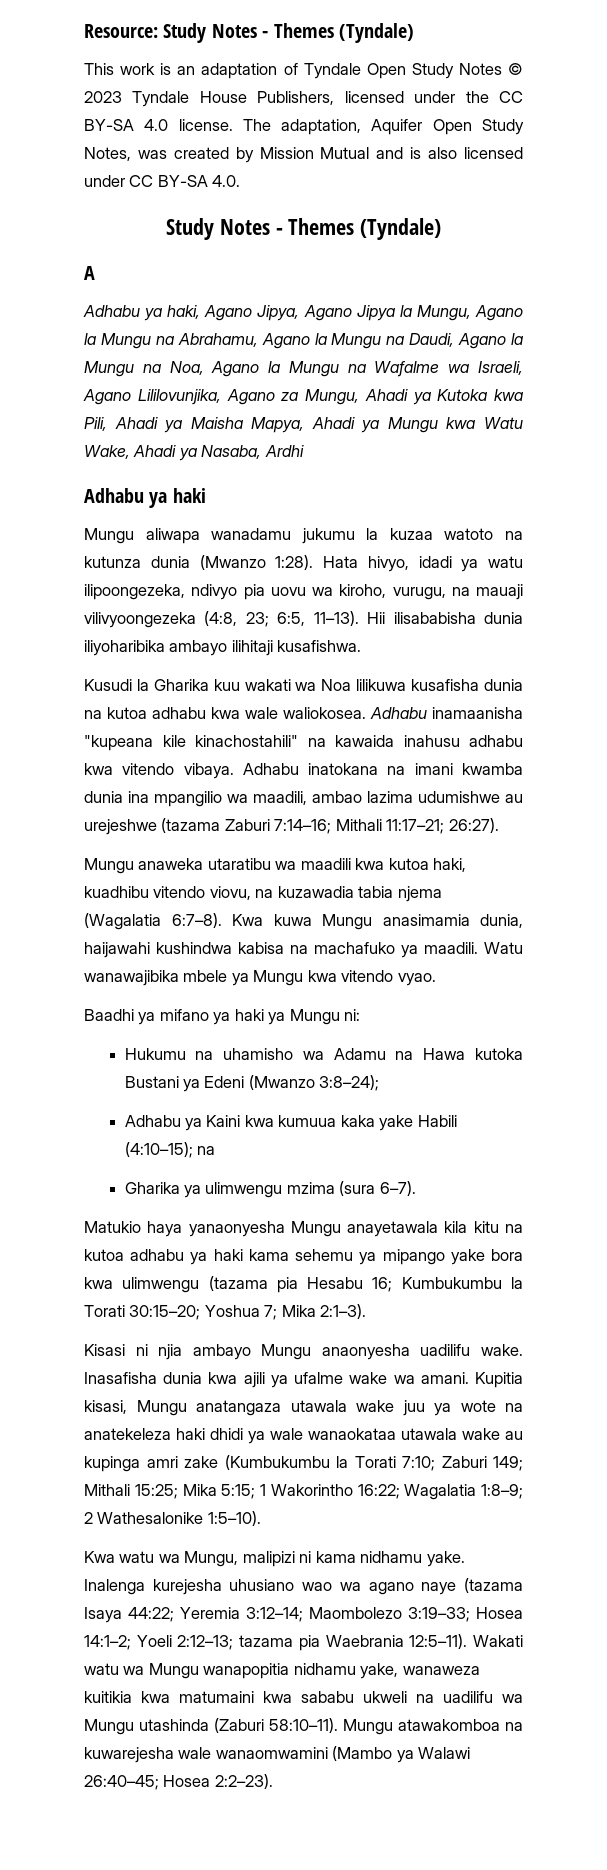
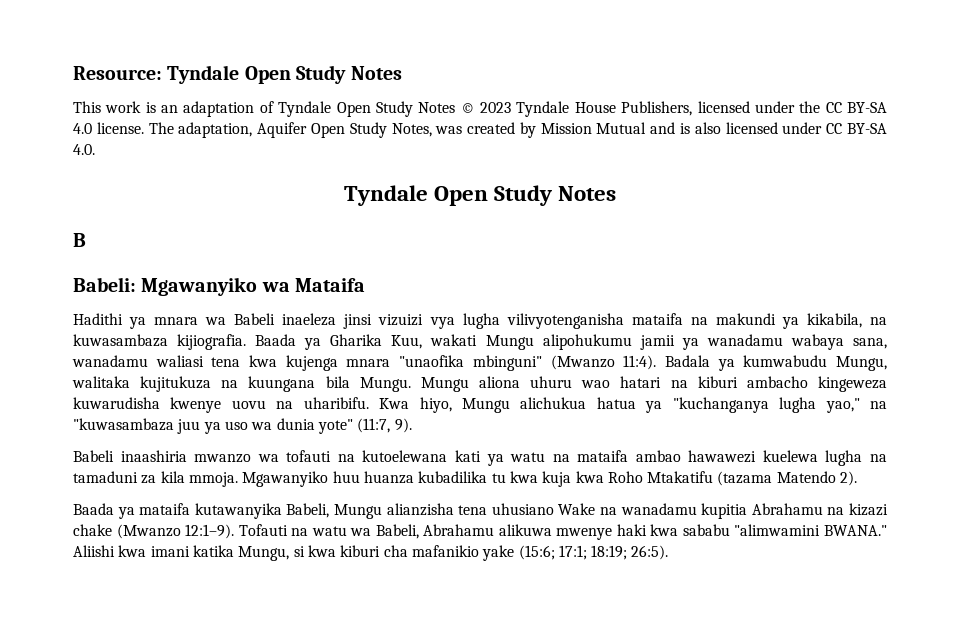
- Resource: Study Notes - Themes (Tyndale)
+ Resource: Tyndale Open Study Notes
  The adaptation, Aquifer Open Study Notes, was created by Mission Mutual and is also licensed under CC BY-SA 4.0.
- Study Notes - Themes (Tyndale)
- A
- Adhabu ya haki, Agano Jipya, Agano Jipya la Mungu, Agano la Mungu na Abrahamu, Agano la Mungu na Daudi, Agano la Mungu na Noa, Agano la Mungu na Wafalme wa Israeli, Agano Lililovunjika, Agano za Mungu, Ahadi ya Kutoka kwa Pili, Ahadi ya Maisha Mapya, Ahadi ya Mungu kwa Watu Wake, Ahadi ya Nasaba, Ardhi
- Adhabu ya haki
- Mungu aliwapa wanadamu jukumu la kuzaa watoto na kutunza dunia (Mwanzo 1:28). Hata hivyo, idadi ya watu ilipoongezeka, ndivyo pia uovu wa kiroho, vurugu, na mauaji vilivyoongezeka (4:8, 23; 6:5, 11–13). Hii ilisababisha dunia iliyoharibika ambayo ilihitaji kusafishwa.
- Kusudi la Gharika kuu wakati wa Noa lilikuwa kusafisha dunia na kutoa adhabu kwa wale waliokosea. Adhabu inamaanisha "kupeana kile kinachostahili" na kawaida inahusu adhabu kwa vitendo vibaya. Adhabu inatokana na imani kwamba dunia ina mpangilio wa maadili, ambao lazima udumishwe au urejeshwe (tazama Zaburi 7:14–16; Mithali 11:17–21; 26:27).
- Mungu anaweka utaratibu wa maadili kwa kutoa haki, kuadhibu vitendo viovu, na kuzawadia tabia njema (Wagalatia 6:7–8). Kwa kuwa Mungu anasimamia dunia, haijawahi kushindwa kabisa na machafuko ya maadili. Watu wanawajibika mbele ya Mungu kwa vitendo vyao.
- Baadhi ya mifano ya haki ya Mungu ni:
- Hukumu na uhamisho wa Adamu na Hawa kutoka Bustani ya Edeni (Mwanzo 3:8–24);
- Adhabu ya Kaini kwa kumuua kaka yake Habili (4:10–15); na
- Gharika ya ulimwengu mzima (sura 6–7).
- Matukio haya yanaonyesha Mungu anayetawala kila kitu na kutoa adhabu ya haki kama sehemu ya mipango yake bora kwa ulimwengu (tazama pia Hesabu 16; Kumbukumbu la Torati 30:15–20; Yoshua 7; Mika 2:1–3).
- Kisasi ni njia ambayo Mungu anaonyesha uadilifu wake. Inasafisha dunia kwa ajili ya ufalme wake wa amani. Kupitia kisasi, Mungu anatangaza utawala wake juu ya wote na anatekeleza haki dhidi ya wale wanaokataa utawala wake au kupinga amri zake (Kumbukumbu la Torati 7:10; Zaburi 149; Mithali 15:25; Mika 5:15; 1 Wakorintho 16:22; Wagalatia 1:8–9; 2 Wathesalonike 1:5–10).
- Kwa watu wa Mungu, malipizi ni kama nidhamu yake. Inalenga kurejesha uhusiano wao wa agano naye (tazama Isaya 44:22; Yeremia 3:12–14; Maombolezo 3:19–33; Hosea 14:1–2; Yoeli 2:12–13; tazama pia Waebrania 12:5–11). Wakati watu wa Mungu wanapopitia nidhamu yake, wanaweza kuitikia kwa matumaini kwa sababu ukweli na uadilifu wa Mungu utashinda (Zaburi 58:10–11). Mungu atawakomboa na kuwarejesha wale wanaomwamini (Mambo ya Walawi 26:40–45; Hosea 2:2–23).
+ Tyndale Open Study Notes
+ B
+ Babeli: Mgawanyiko wa Mataifa
+ Hadithi ya mnara wa Babeli inaeleza jinsi vizuizi vya lugha vilivyotenganisha mataifa na makundi ya kikabila, na kuwasambaza kijiografia. Baada ya Gharika Kuu, wakati Mungu alipohukumu jamii ya wanadamu wabaya sana, wanadamu waliasi tena kwa kujenga mnara "unaofika mbinguni" (Mwanzo 11:4). Badala ya kumwabudu Mungu, walitaka kujitukuza na kuungana bila Mungu. Mungu aliona uhuru wao hatari na kiburi ambacho kingeweza kuwarudisha kwenye uovu na uharibifu. Kwa hiyo, Mungu alichukua hatua ya "kuchanganya lugha yao," na "kuwasambaza juu ya uso wa dunia yote" (11:7, 9).
+ Babeli inaashiria mwanzo wa tofauti na kutoelewana kati ya watu na mataifa ambao hawawezi kuelewa lugha na tamaduni za kila mmoja. Mgawanyiko huu huanza kubadilika tu kwa kuja kwa Roho Mtakatifu (tazama Matendo 2).
+ Baada ya mataifa kutawanyika Babeli, Mungu alianzisha tena uhusiano Wake na wanadamu kupitia Abrahamu na kizazi chake (Mwanzo 12:1–9). Tofauti na watu wa Babeli, Abrahamu alikuwa mwenye haki kwa sababu "alimwamini BWANA." Aliishi kwa imani katika Mungu, si kwa kiburi cha mafanikio yake (15:6; 17:1; 18:19; 26:5).

